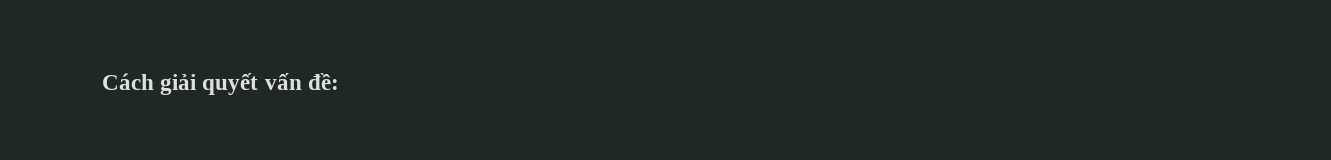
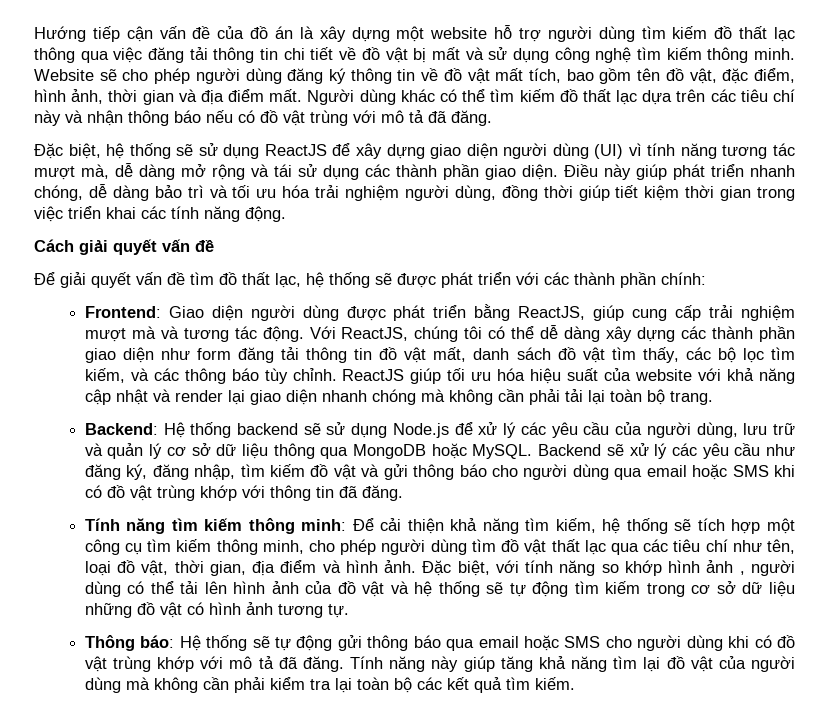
- Cách giải quyết vấn đề:
+ Hướng tiếp cận vấn đề của đồ án là xây dựng một website hỗ trợ người dùng tìm kiếm đồ thất lạc thông qua việc đăng tải thông tin chi tiết về đồ vật bị mất và sử dụng công nghệ tìm kiếm thông minh. Website sẽ cho phép người dùng đăng ký thông tin về đồ vật mất tích, bao gồm tên đồ vật, đặc điểm, hình ảnh, thời gian và địa điểm mất. Người dùng khác có thể tìm kiếm đồ thất lạc dựa trên các tiêu chí này và nhận thông báo nếu có đồ vật trùng với mô tả đã đăng.
+ Đặc biệt, hệ thống sẽ sử dụng ReactJS để xây dựng giao diện người dùng (UI) vì tính năng tương tác mượt mà, dễ dàng mở rộng và tái sử dụng các thành phần giao diện. Điều này giúp phát triển nhanh chóng, dễ dàng bảo trì và tối ưu hóa trải nghiệm người dùng, đồng thời giúp tiết kiệm thời gian trong việc triển khai các tính năng động.
+ Cách giải quyết vấn đề
+ Để giải quyết vấn đề tìm đồ thất lạc, hệ thống sẽ được phát triển với các thành phần chính:
+ Frontend: Giao diện người dùng được phát triển bằng ReactJS, giúp cung cấp trải nghiệm mượt mà và tương tác động. Với ReactJS, chúng tôi có thể dễ dàng xây dựng các thành phần giao diện như form đăng tải thông tin đồ vật mất, danh sách đồ vật tìm thấy, các bộ lọc tìm kiếm, và các thông báo tùy chỉnh. ReactJS giúp tối ưu hóa hiệu suất của website với khả năng cập nhật và render lại giao diện nhanh chóng mà không cần phải tải lại toàn bộ trang.
+ Backend: Hệ thống backend sẽ sử dụng Node.js để xử lý các yêu cầu của người dùng, lưu trữ và quản lý cơ sở dữ liệu thông qua MongoDB hoặc MySQL. Backend sẽ xử lý các yêu cầu như đăng ký, đăng nhập, tìm kiếm đồ vật và gửi thông báo cho người dùng qua email hoặc SMS khi có đồ vật trùng khớp với thông tin đã đăng.
+ Tính năng tìm kiếm thông minh: Để cải thiện khả năng tìm kiếm, hệ thống sẽ tích hợp một công cụ tìm kiếm thông minh, cho phép người dùng tìm đồ vật thất lạc qua các tiêu chí như tên, loại đồ vật, thời gian, địa điểm và hình ảnh. Đặc biệt, với tính năng so khớp hình ảnh , người dùng có thể tải lên hình ảnh của đồ vật và hệ thống sẽ tự động tìm kiếm trong cơ sở dữ liệu những đồ vật có hình ảnh tương tự.
+ Thông báo: Hệ thống sẽ tự động gửi thông báo qua email hoặc SMS cho người dùng khi có đồ vật trùng khớp với mô tả đã đăng. Tính năng này giúp tăng khả năng tìm lại đồ vật của người dùng mà không cần phải kiểm tra lại toàn bộ các kết quả tìm kiếm.

